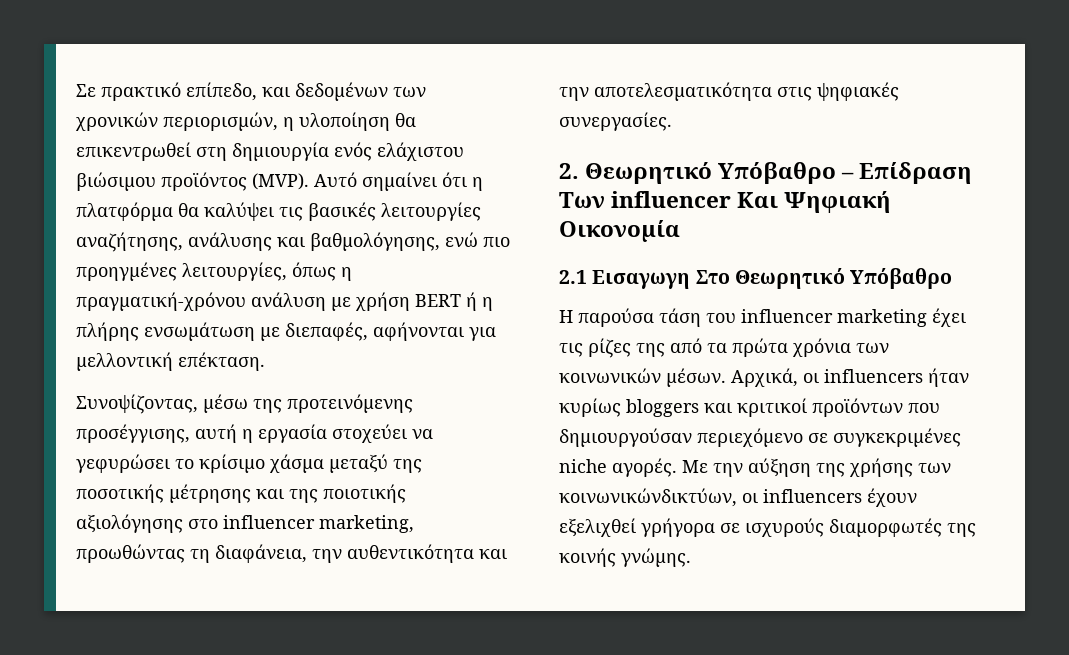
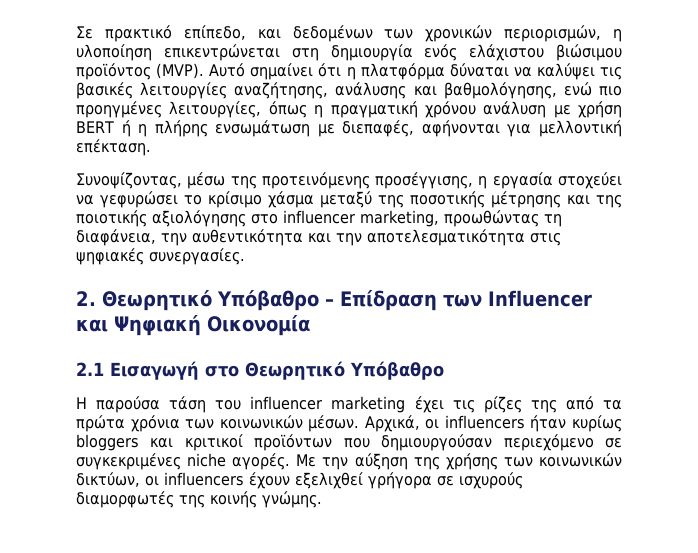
- Σε πρακτικό επίπεδο, και δεδομένων των χρονικών περιορισμών, η υλοποίηση θα επικεντρωθεί στη δημιουργία ενός ελάχιστου βιώσιμου προϊόντος (MVP).
+ Σε πρακτικό επίπεδο, και δεδομένων των χρονικών περιορισμών, η υλοποίηση επικεντρώνεται στη δημιουργία ενός ελάχιστου βιώσιμου προϊόντος (MVP).
- Αυτό σημαίνει ότι η πλατφόρμα θα καλύψει τις βασικές λειτουργίες αναζήτησης, ανάλυσης και βαθμολόγησης, ενώ πιο προηγμένες λειτουργίες, όπως η πραγματική-χρόνου ανάλυση με χρήση BERT ή η πλήρης ενσωμάτωση με διεπαφές, αφήνονται για μελλοντική επέκταση.
+ Αυτό σημαίνει ότι η πλατφόρμα δύναται να καλύψει τις βασικές λειτουργίες αναζήτησης, ανάλυσης και βαθμολόγησης, ενώ πιο προηγμένες λειτουργίες, όπως η πραγματική χρόνου ανάλυση με χρήση BERT ή η πλήρης ενσωμάτωση με διεπαφές, αφήνονται για μελλοντική επέκταση.
- Συνοψίζοντας, μέσω της προτεινόμενης προσέγγισης, αυτή η εργασία στοχεύει να γεφυρώσει το κρίσιμο χάσμα μεταξύ της ποσοτικής μέτρησης και της ποιοτικής αξιολόγησης στο influencer marketing, προωθώντας τη διαφάνεια, την αυθεντικότητα και την αποτελεσματικότητα στις ψηφιακές συνεργασίες.
+ Συνοψίζοντας, μέσω της προτεινόμενης προσέγγισης, η εργασία στοχεύει να γεφυρώσει το κρίσιμο χάσμα μεταξύ της ποσοτικής μέτρησης και της ποιοτικής αξιολόγησης στο influencer marketing, προωθώντας τη διαφάνεια, την αυθεντικότητα και την αποτελεσματικότητα στις ψηφιακές συνεργασίες.
- 2. Θεωρητικό Υπόβαθρο – Επίδραση Tων influencer Και Ψηφιακή Οικονομία
+ 2. Θεωρητικό Υπόβαθρο – Επίδραση των Ιnfluencer και Ψηφιακή Οικονομία
- 2.1 Εισαγωγη Στο Θεωρητικό Υπόβαθρο
+ 2.1 Εισαγωγή στο Θεωρητικό Υπόβαθρο
- Με την αύξηση της χρήσης των κοινωνικώνδικτύων, οι influencers έχουν εξελιχθεί γρήγορα σε ισχυρούς διαμορφωτές της κοινής γνώμης.
+ Με την αύξηση της χρήσης των κοινωνικών δικτύων, οι influencers έχουν εξελιχθεί γρήγορα σε ισχυρούς διαμορφωτές της κοινής γνώμης.

